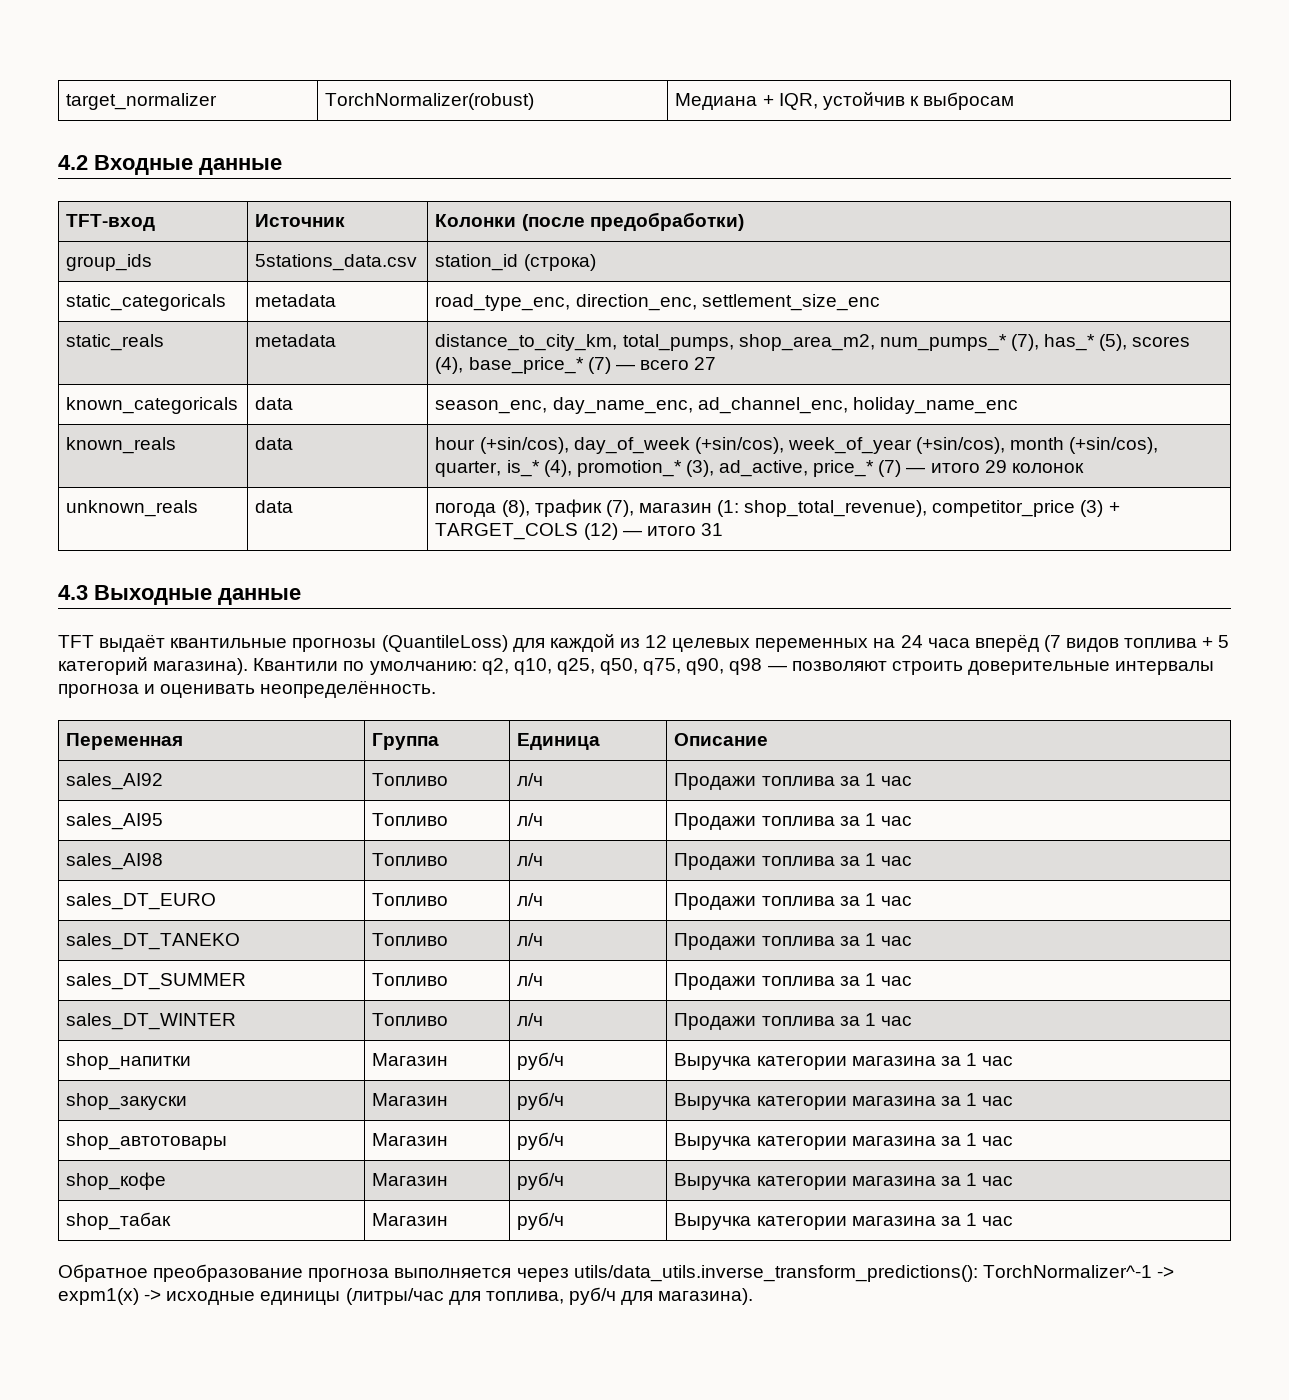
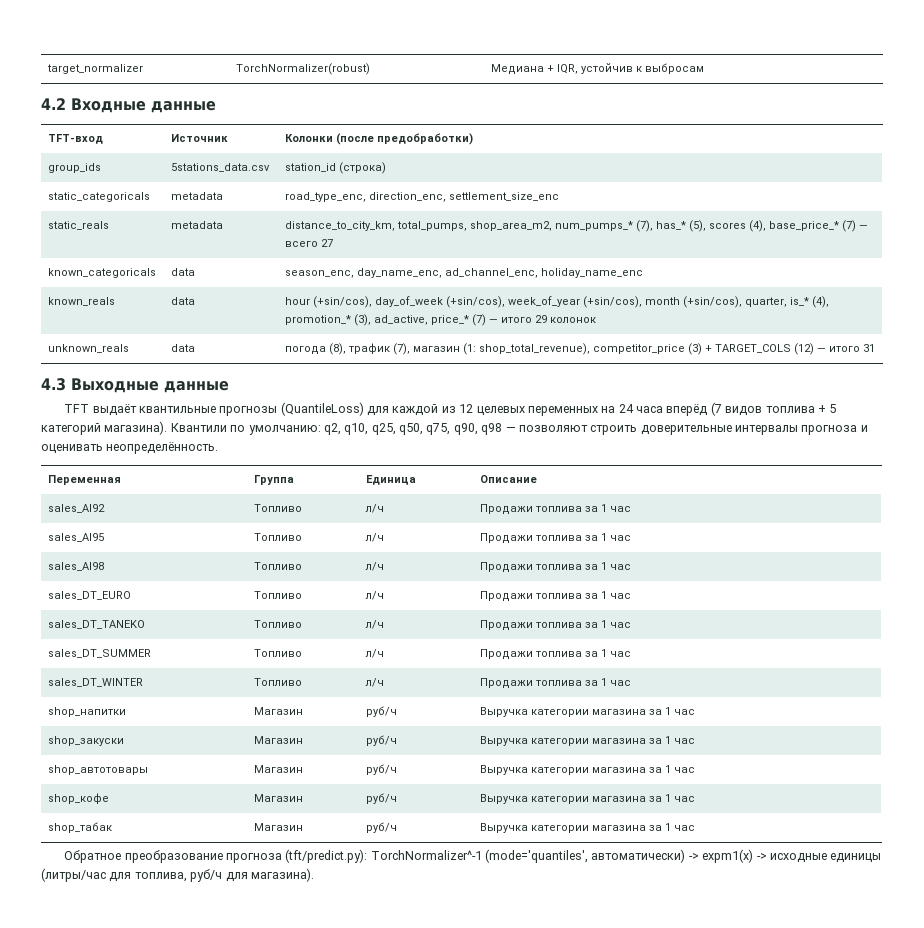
- Обратное преобразование прогноза выполняется через utils/data_utils.inverse_transform_predictions(): TorchNormalizer^-1 -> expm1(x) -> исходные единицы (литры/час для топлива, руб/ч для магазина).
+ Обратное преобразование прогноза (tft/predict.py): TorchNormalizer^-1 (mode='quantiles', автоматически) -> expm1(x) -> исходные единицы (литры/час для топлива, руб/ч для магазина).

